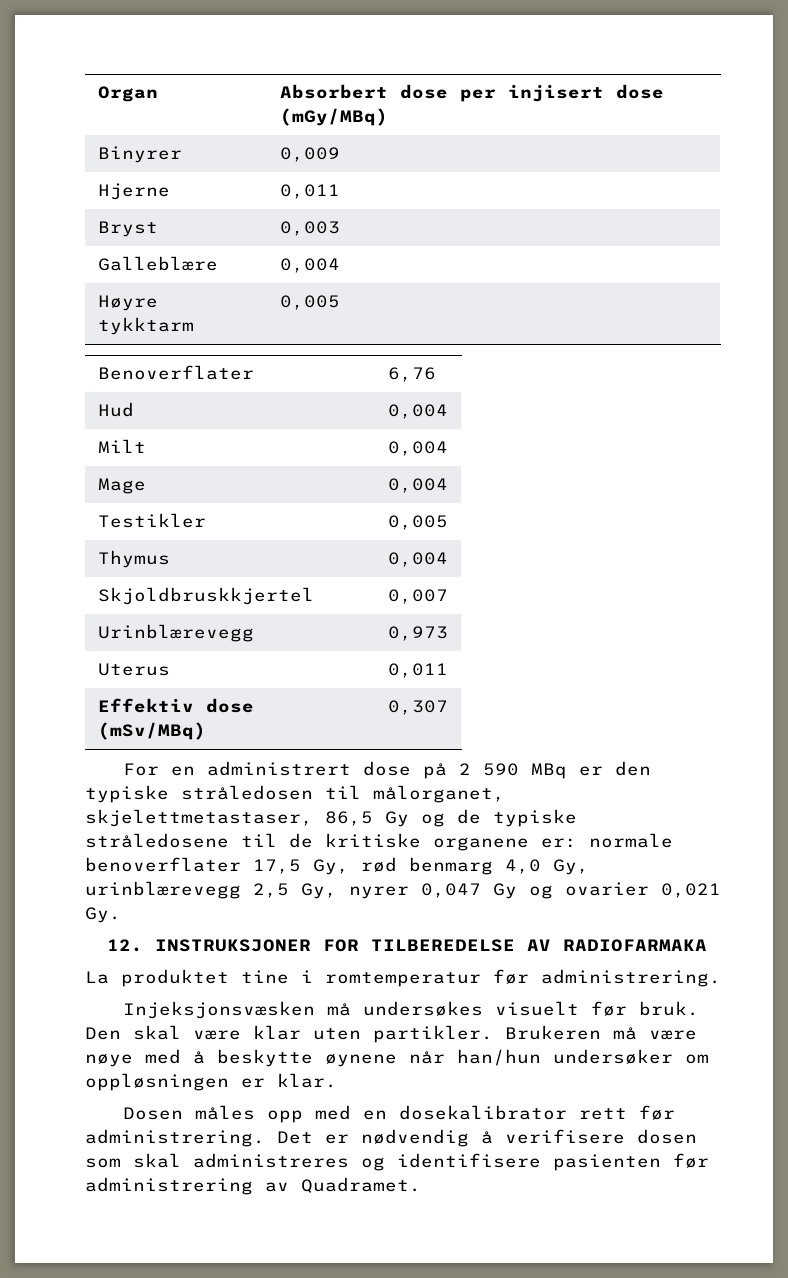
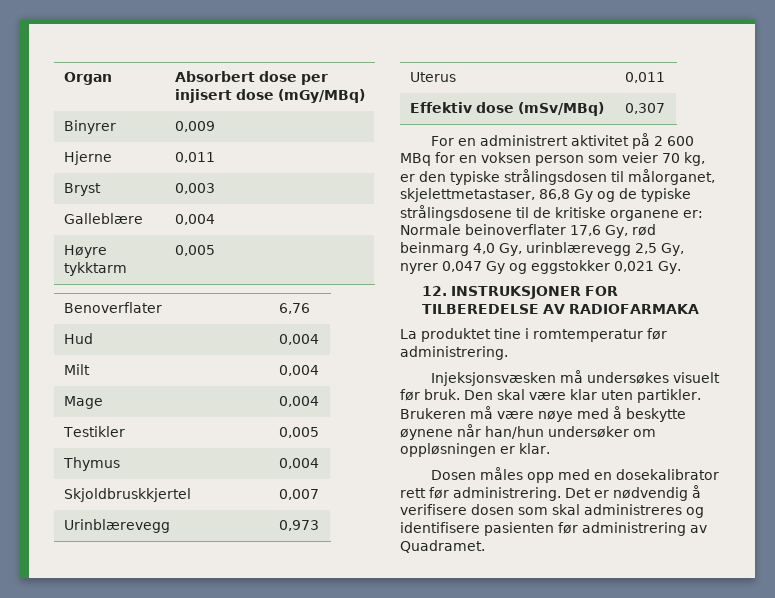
- For en administrert dose på 2 590 MBq er den typiske stråledosen til målorganet, skjelettmetastaser, 86,5 Gy og de typiske stråledosene til de kritiske organene er: normale benoverflater 17,5 Gy, rød benmarg 4,0 Gy, urinblærevegg 2,5 Gy, nyrer 0,047 Gy og ovarier 0,021 Gy.
+ For en administrert aktivitet på 2 600 MBq for en voksen person som veier 70 kg, er den typiske strålingsdosen til målorganet, skjelettmetastaser, 86,8 Gy og de typiske strålingsdosene til de kritiske organene er: Normale beinoverflater 17,6 Gy, rød beinmarg 4,0 Gy, urinblærevegg 2,5 Gy, nyrer 0,047 Gy og eggstokker 0,021 Gy.

